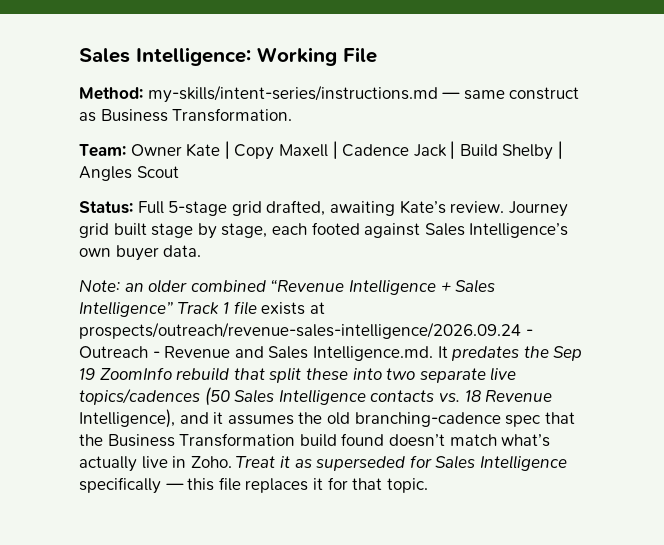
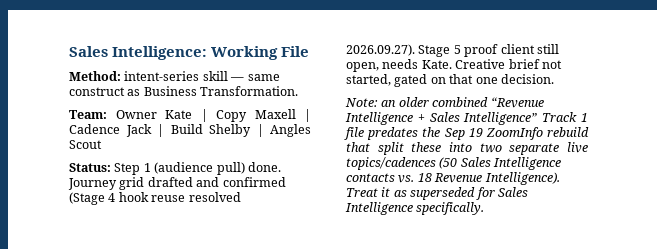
- Method: my-skills/intent-series/instructions.md — same construct as Business Transformation.
+ Method: intent-series skill — same construct as Business Transformation.
- Status: Full 5-stage grid drafted, awaiting Kate’s review. Journey grid built stage by stage, each footed against Sales Intelligence’s own buyer data.
+ Status: Step 1 (audience pull) done. Journey grid drafted and confirmed (Stage 4 hook reuse resolved 2026.09.27). Stage 5 proof client still open, needs Kate. Creative brief not started, gated on that one decision.
- Note: an older combined “Revenue Intelligence + Sales Intelligence” Track 1 file exists at prospects/outreach/revenue-sales-intelligence/2026.09.24 - Outreach - Revenue and Sales Intelligence.md. It predates the Sep 19 ZoomInfo rebuild that split these into two separate live topics/cadences (50 Sales Intelligence contacts vs. 18 Revenue Intelligence), and it assumes the old branching-cadence spec that the Business Transformation build found doesn’t match what’s actually live in Zoho.
+ Note: an older combined “Revenue Intelligence + Sales Intelligence” Track 1 file predates the Sep 19 ZoomInfo rebuild that split these into two separate live topics/cadences (50 Sales Intelligence contacts vs. 18 Revenue Intelligence).
- Treat it as superseded for Sales Intelligence specifically — this file replaces it for that topic.
+ Treat it as superseded for Sales Intelligence specifically.

